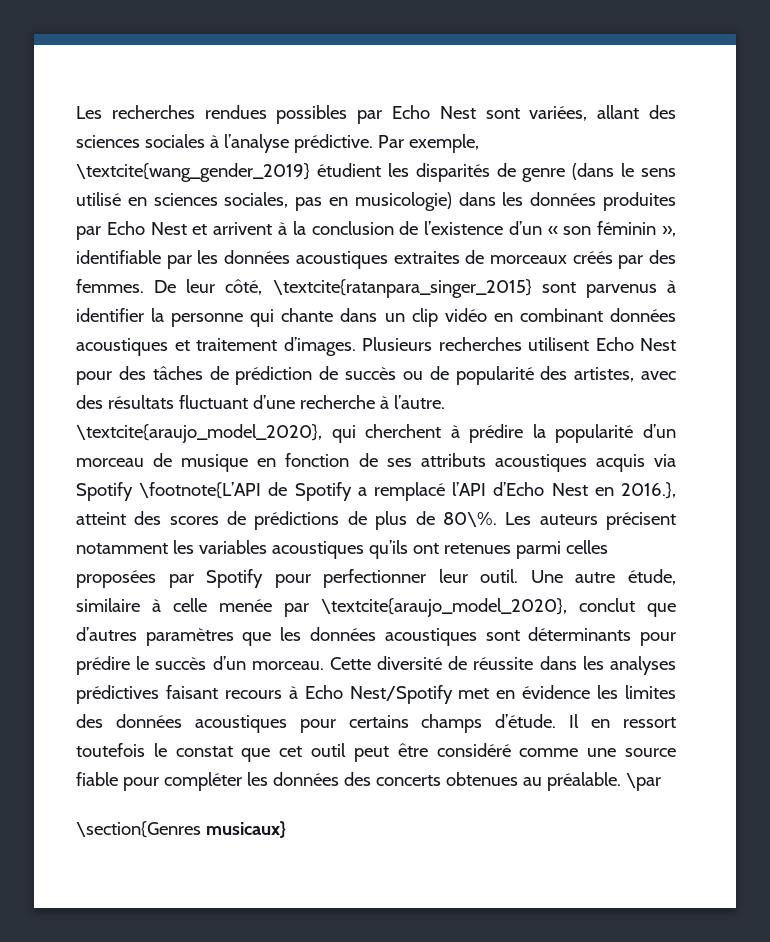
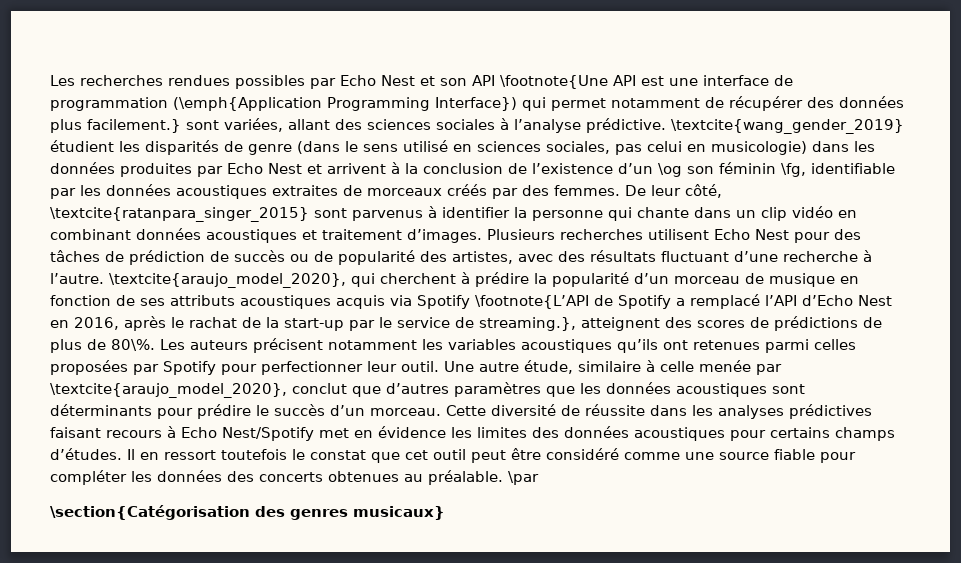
- Les recherches rendues possibles par Echo Nest sont variées, allant des sciences sociales à l’analyse prédictive.
+ Les recherches rendues possibles par Echo Nest et son API \footnote{Une API est une interface de programmation (\emph{Application Programming Interface}) qui permet notamment de récupérer des données plus facilement.} sont variées, allant des sciences sociales à l’analyse prédictive.
- Par exemple, \textcite{wang_gender_2019} étudient les disparités de genre (dans le sens utilisé en sciences sociales, pas en musicologie) dans les données produites par Echo Nest et arrivent à la conclusion de l’existence d’un « son féminin », identifiable par les données acoustiques extraites de morceaux créés par des femmes.
+ \textcite{wang_gender_2019} étudient les disparités de genre (dans le sens utilisé en sciences sociales, pas celui en musicologie) dans les données produites par Echo Nest et arrivent à la conclusion de l’existence d’un \og son féminin \fg, identifiable par les données acoustiques extraites de morceaux créés par des femmes.
- \textcite{araujo_model_2020}, qui cherchent à prédire la popularité d’un morceau de musique en fonction de ses attributs acoustiques acquis via Spotify \footnote{L’API de Spotify a remplacé l’API d’Echo Nest en 2016.}, atteint des scores de prédictions de plus de 80\%.
+ \textcite{araujo_model_2020}, qui cherchent à prédire la popularité d’un morceau de musique en fonction de ses attributs acoustiques acquis via Spotify \footnote{L’API de Spotify a remplacé l’API d’Echo Nest en 2016, après le rachat de la start-up par le service de streaming.}, atteignent des scores de prédictions de plus de 80\%.
- Cette diversité de réussite dans les analyses prédictives faisant recours à Echo Nest/Spotify met en évidence les limites des données acoustiques pour certains champs d’étude.
+ Cette diversité de réussite dans les analyses prédictives faisant recours à Echo Nest/Spotify met en évidence les limites des données acoustiques pour certains champs d’études.
- \section{Genres musicaux}
+ \section{Catégorisation des genres musicaux}

